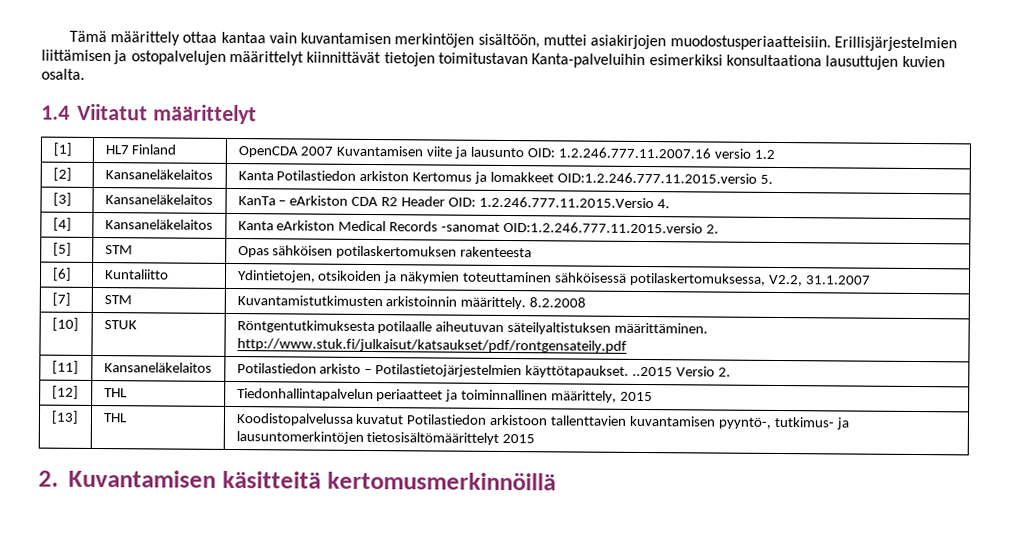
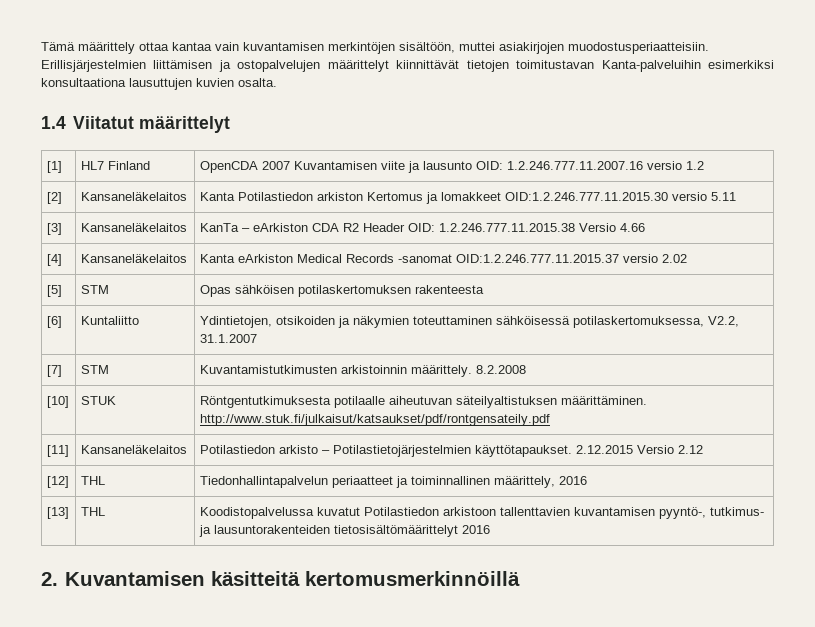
- [2] | Kansaneläkelaitos | Kanta Potilastiedon arkiston Kertomus ja lomakkeet OID:1.2.246.777.11.2015.versio 5.
+ [2] | Kansaneläkelaitos | Kanta Potilastiedon arkiston Kertomus ja lomakkeet OID:1.2.246.777.11.2015.30 versio 5.11
- [3] | Kansaneläkelaitos | KanTa – eArkiston CDA R2 Header OID: 1.2.246.777.11.2015.Versio 4.
+ [3] | Kansaneläkelaitos | KanTa – eArkiston CDA R2 Header OID: 1.2.246.777.11.2015.38 Versio 4.66
- [4] | Kansaneläkelaitos | Kanta eArkiston Medical Records -sanomat OID:1.2.246.777.11.2015.versio 2.
+ [4] | Kansaneläkelaitos | Kanta eArkiston Medical Records -sanomat OID:1.2.246.777.11.2015.37 versio 2.02
- [11] | Kansaneläkelaitos | Potilastiedon arkisto – Potilastietojärjestelmien käyttötapaukset. ..2015 Versio 2.
+ [11] | Kansaneläkelaitos | Potilastiedon arkisto – Potilastietojärjestelmien käyttötapaukset. 2.12.2015 Versio 2.12
- [12] | THL | Tiedonhallintapalvelun periaatteet ja toiminnallinen määrittely, 2015
+ [12] | THL | Tiedonhallintapalvelun periaatteet ja toiminnallinen määrittely, 2016
- [13] | THL | Koodistopalvelussa kuvatut Potilastiedon arkistoon tallenttavien kuvantamisen pyyntö-, tutkimus- ja lausuntomerkintöjen tietosisältömäärittelyt 2015
+ [13] | THL | Koodistopalvelussa kuvatut Potilastiedon arkistoon tallenttavien kuvantamisen pyyntö-, tutkimus- ja lausuntorakenteiden tietosisältömäärittelyt 2016

